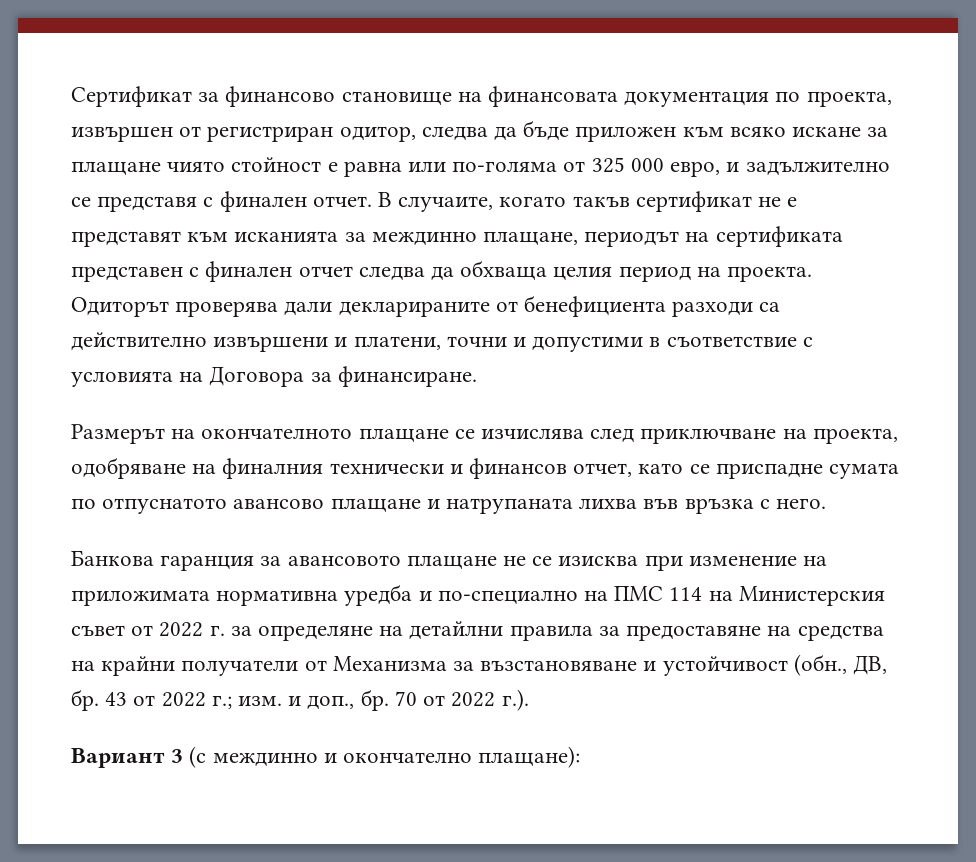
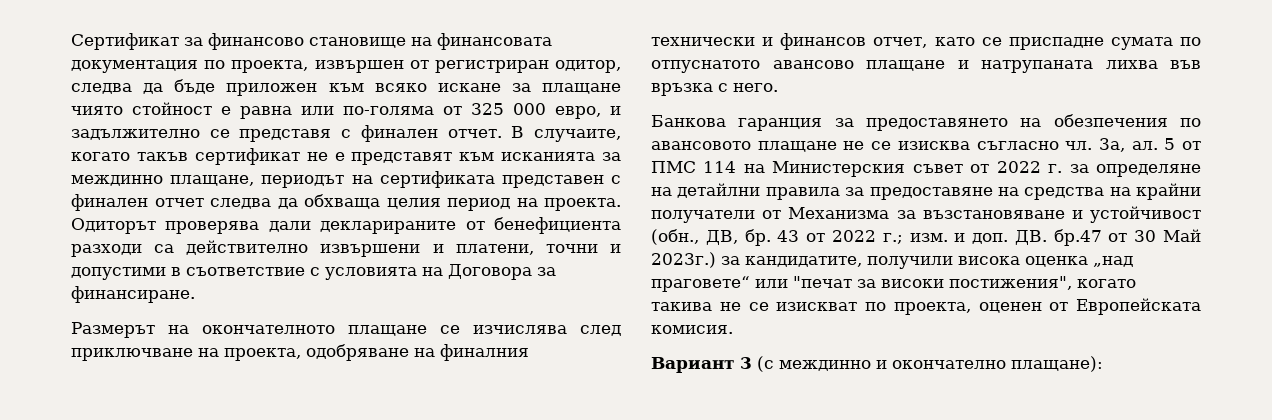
- Банкова гаранция за авансовото плащане не се изисква при изменение на приложимата нормативна уредба и по-специално на ПМС 114 на Министерския съвет от 2022 г. за определяне на детайлни правила за предоставяне на средства на крайни получатели от Механизма за възстановяване и устойчивост (обн., ДВ, бр.
+ Банкова гаранция за предоставянето на обезпечения по авансовото плащане не се изисква съгласно чл. 3а, ал. 5 от ПМС 114 на Министерския съвет от 2022 г. за определяне на детайлни правила за предоставяне на средства на крайни получатели от Механизма за възстановяване и устойчивост (обн., ДВ, бр.
- 43 от 2022 г.; изм. и доп., бр. 70 от 2022 г.).
+ 43 от 2022 г.; изм. и доп. ДВ. бр.47 от 30 Май 2023г.) за кандидатите, получили висока оценка „над праговете“ или "печат за високи постижения", когато такива не се изискват по проекта, оценен от Европейската комисия.

